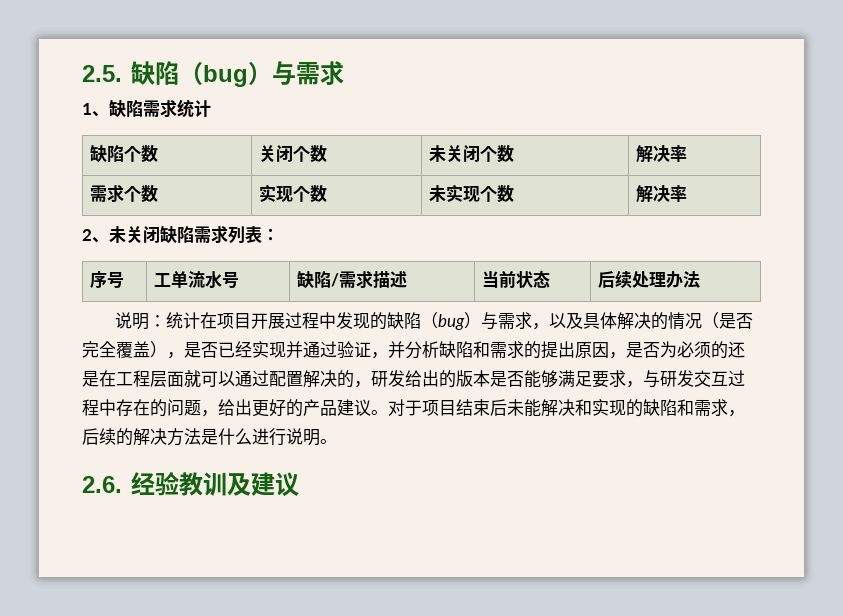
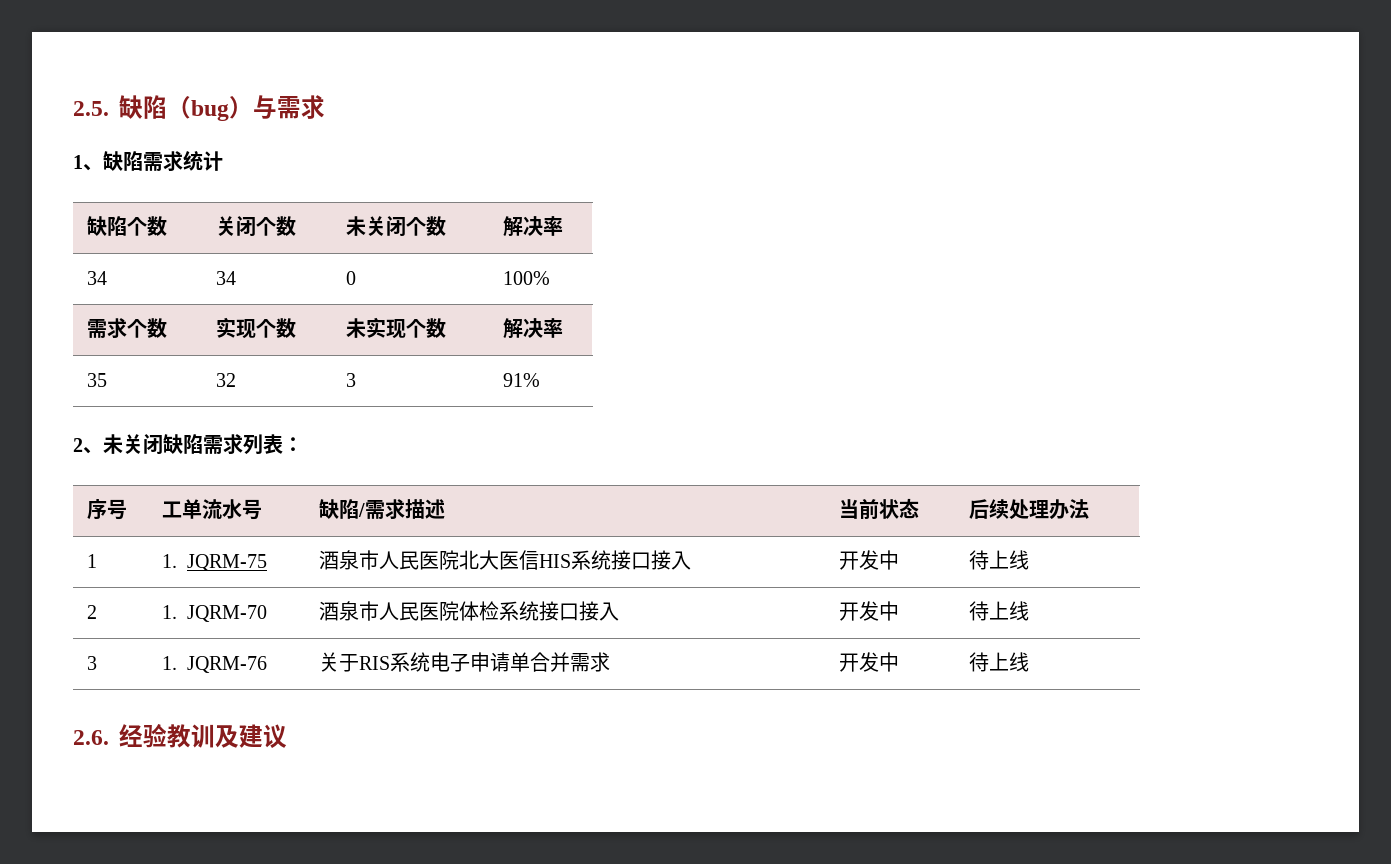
+ 34 | 34 | 0 | 100%
+ 35 | 32 | 3 | 91%
- 说明：统计在项目开展过程中发现的缺陷（bug）与需求，以及具体解决的情况（是否完全覆盖），是否已经实现并通过验证，并分析缺陷和需求的提出原因，是否为必须的还是在工程层面就可以通过配置解决的，研发给出的版本是否能够满足要求，与研发交互过程中存在的问题，给出更好的产品建议。对于项目结束后未能解决和实现的缺陷和需求，后续的解决方法是什么进行说明。
+ 1 | 1. JQRM-75 | 酒泉市人民医院北大医信HIS系统接口接入 | 开发中 | 待上线
+ 2 | 1. JQRM-70 | 酒泉市人民医院体检系统接口接入 | 开发中 | 待上线
+ 3 | 1. JQRM-76 | 关于RIS系统电子申请单合并需求 | 开发中 | 待上线

